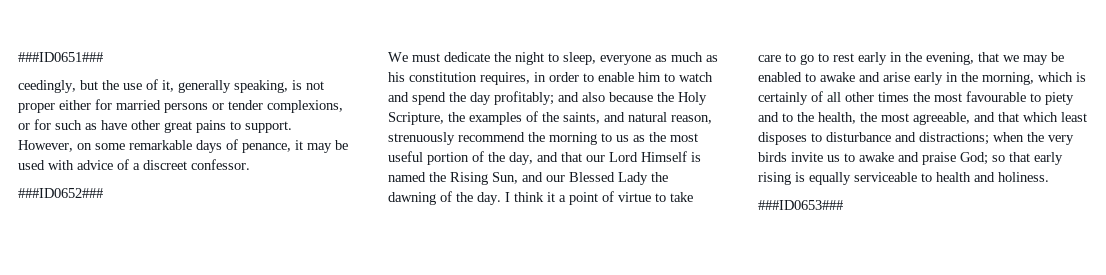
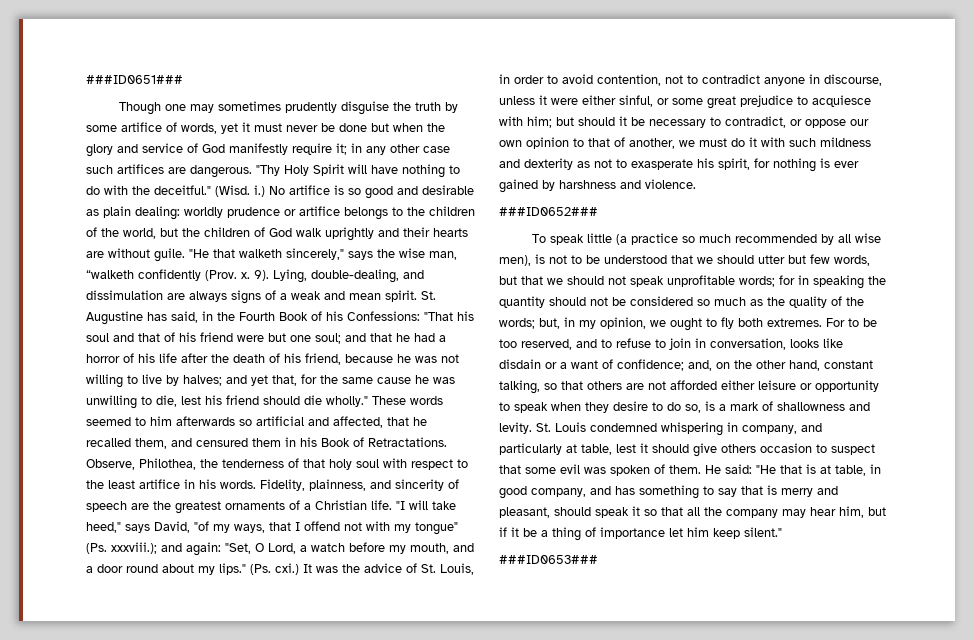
- ceedingly, but the use of it, generally speaking, is not proper either for married persons or tender complexions, or for such as have other great pains to support. However, on some remarkable days of penance, it may be used with advice of a discreet confessor.
+ Though one may sometimes prudently disguise the truth by some artifice of words, yet it must never be done but when the glory and service of God manifestly require it; in any other case such artifices are dangerous. "Thy Holy Spirit will have nothing to do with the deceitful." (Wisd. i.) No artifice is so good and desirable as plain dealing: worldly prudence or artifice belongs to the children of the world, but the children of God walk uprightly and their hearts are without guile. "He that walketh sincerely," says the wise man, “walketh confidently (Prov. x. 9). Lying, double-dealing, and dissimulation are always signs of a weak and mean spirit. St. Augustine has said, in the Fourth Book of his Confessions: "That his soul and that of his friend were but one soul; and that he had a horror of his life after the death of his friend, because he was not willing to live by halves; and yet that, for the same cause he was unwilling to die, lest his friend should die wholly." These words seemed to him afterwards so artificial and affected, that he recalled them, and censured them in his Book of Retractations. Observe, Philothea, the tenderness of that holy soul with respect to the least artifice in his words. Fidelity, plainness, and sincerity of speech are the greatest ornaments of a Christian life. "I will take heed," says David, "of my ways, that I offend not with my tongue" (Ps. xxxviii.); and again: "Set, O Lord, a watch before my mouth, and a door round about my lips." (Ps. cxi.) It was the advice of St. Louis, in order to avoid contention, not to contradict anyone in discourse, unless it were either sinful, or some great prejudice to acquiesce with him; but should it be necessary to contradict, or oppose our own opinion to that of another, we must do it with such mildness and dexterity as not to exasperate his spirit, for nothing is ever gained by harshness and violence.
  ###ID0652###
- We must dedicate the night to sleep, everyone as much as his constitution requires, in order to enable him to watch and spend the day profitably; and also because the Holy Scripture, the examples of the saints, and natural reason, strenuously recommend the morning to us as the most useful portion of the day, and that our Lord Himself is named the Rising Sun, and our Blessed Lady the dawning of the day. I think it a point of virtue to take care to go to rest early in the evening, that we may be enabled to awake and arise early in the morning, which is certainly of all other times the most favourable to piety and to the health, the most agreeable, and that which least disposes to disturbance and distractions; when the very birds invite us to awake and praise God; so that early rising is equally serviceable to health and holiness.
+ To speak little (a practice so much recommended by all wise men), is not to be understood that we should utter but few words, but that we should not speak unprofitable words; for in speaking the quantity should not be considered so much as the quality of the words; but, in my opinion, we ought to fly both extremes. For to be too reserved, and to refuse to join in conversation, looks like disdain or a want of confidence; and, on the other hand, constant talking, so that others are not afforded either leisure or opportunity to speak when they desire to do so, is a mark of shallowness and levity. St. Louis condemned whispering in company, and particularly at table, lest it should give others occasion to suspect that some evil was spoken of them. He said: "He that is at table, in good company, and has something to say that is merry and pleasant, should speak it so that all the company may hear him, but if it be a thing of importance let him keep silent."

